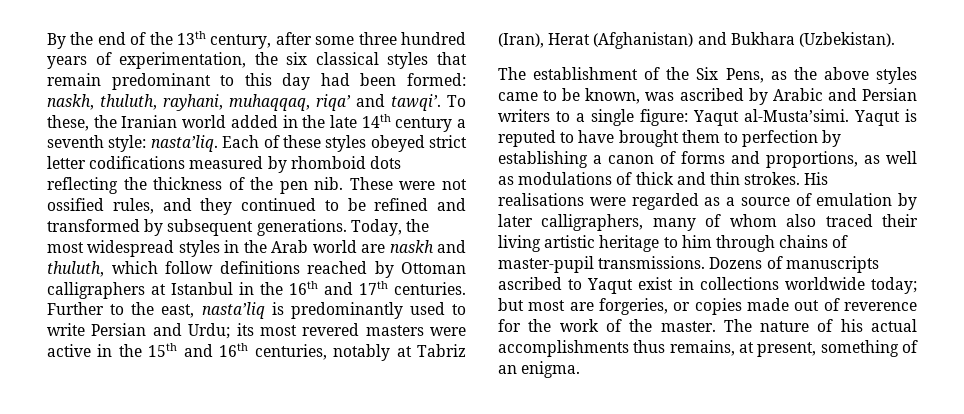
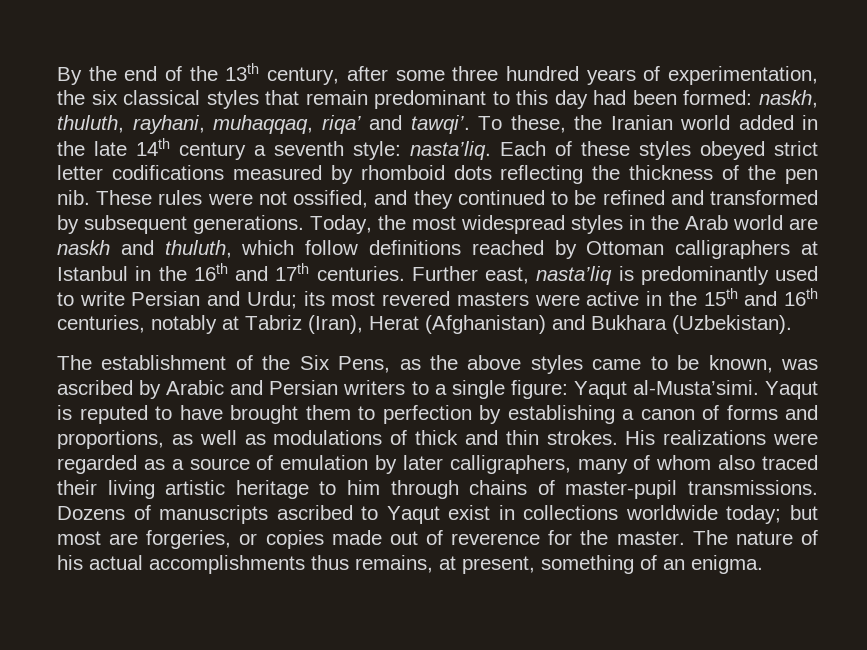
- These were not ossified rules, and they continued to be refined and transformed by subsequent generations.
+ These rules were not ossified, and they continued to be refined and transformed by subsequent generations.
- Further to the east, nasta’liq is predominantly used to write Persian and Urdu; its most revered masters were active in the 15th and 16th centuries, notably at Tabriz (Iran), Herat (Afghanistan) and Bukhara (Uzbekistan).
+ Further east, nasta’liq is predominantly used to write Persian and Urdu; its most revered masters were active in the 15th and 16th centuries, notably at Tabriz (Iran), Herat (Afghanistan) and Bukhara (Uzbekistan).
- His realisations were regarded as a source of emulation by later calligraphers, many of whom also traced their living artistic heritage to him through chains of master-pupil transmissions.
+ His realizations were regarded as a source of emulation by later calligraphers, many of whom also traced their living artistic heritage to him through chains of master-pupil transmissions.
- Dozens of manuscripts ascribed to Yaqut exist in collections worldwide today; but most are forgeries, or copies made out of reverence for the work of the master.
+ Dozens of manuscripts ascribed to Yaqut exist in collections worldwide today; but most are forgeries, or copies made out of reverence for the master.

